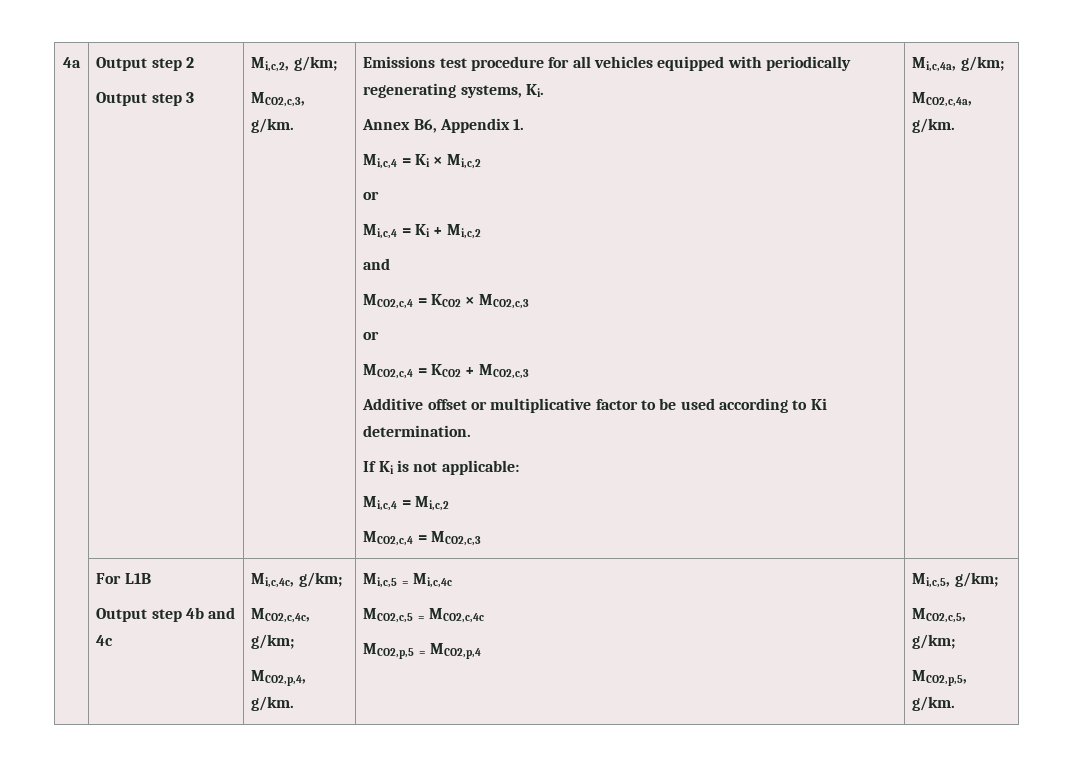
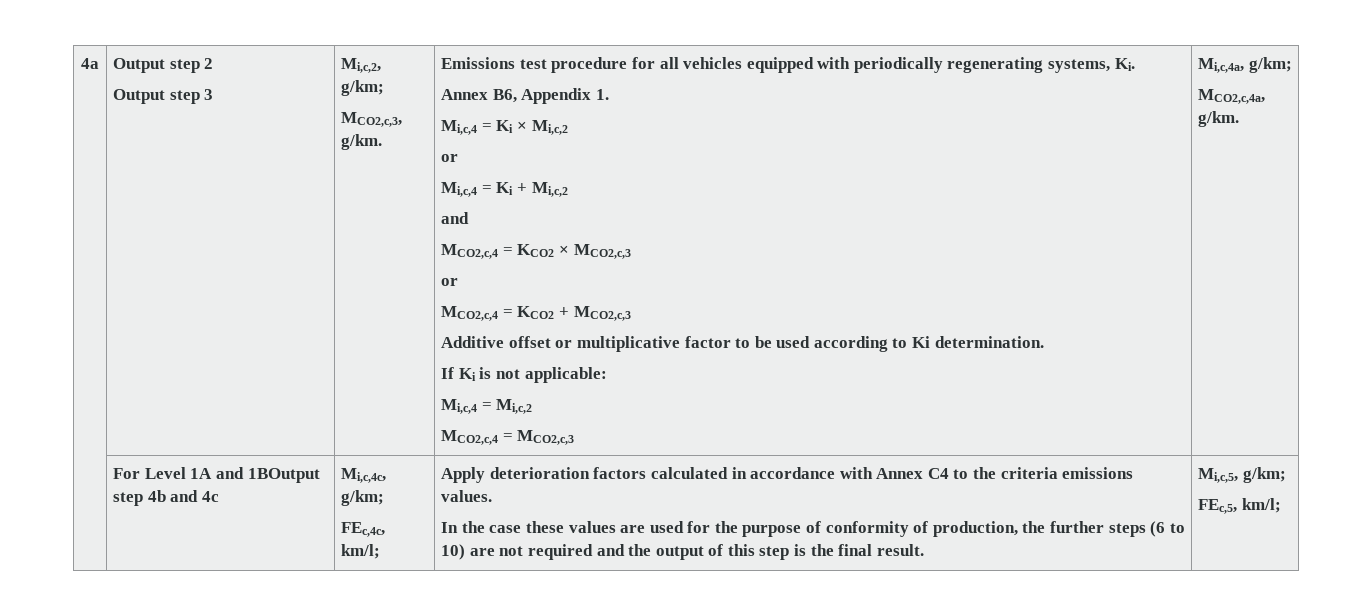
- For L1B
- Output step 4b and 4c
+ For Level 1A and 1BOutput step 4b and 4c
- MCO2,c,4c, g/km;
- MCO2,p,4, g/km. | Mi,c,5 = Mi,c,4c
- MCO2,c,5 = MCO2,c,4c
- MCO2,p,5 = MCO2,p,4 | Mi,c,5, g/km;
- MCO2,c,5, g/km;
- MCO2,p,5, g/km.
+ FEc,4c, km/l; | Apply deterioration factors calculated in accordance with Annex C4 to the criteria emissions values.
+ In the case these values are used for the purpose of conformity of production, the further steps (6 to 10) are not required and the output of this step is the final result. | Mi,c,5, g/km;
+ FEc,5, km/l;

